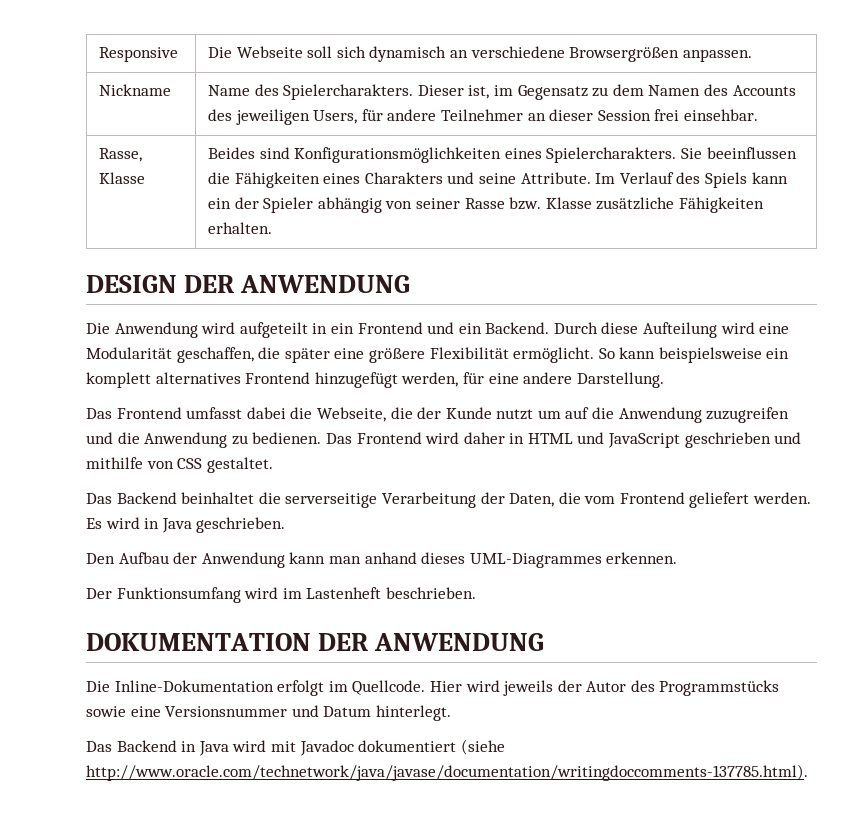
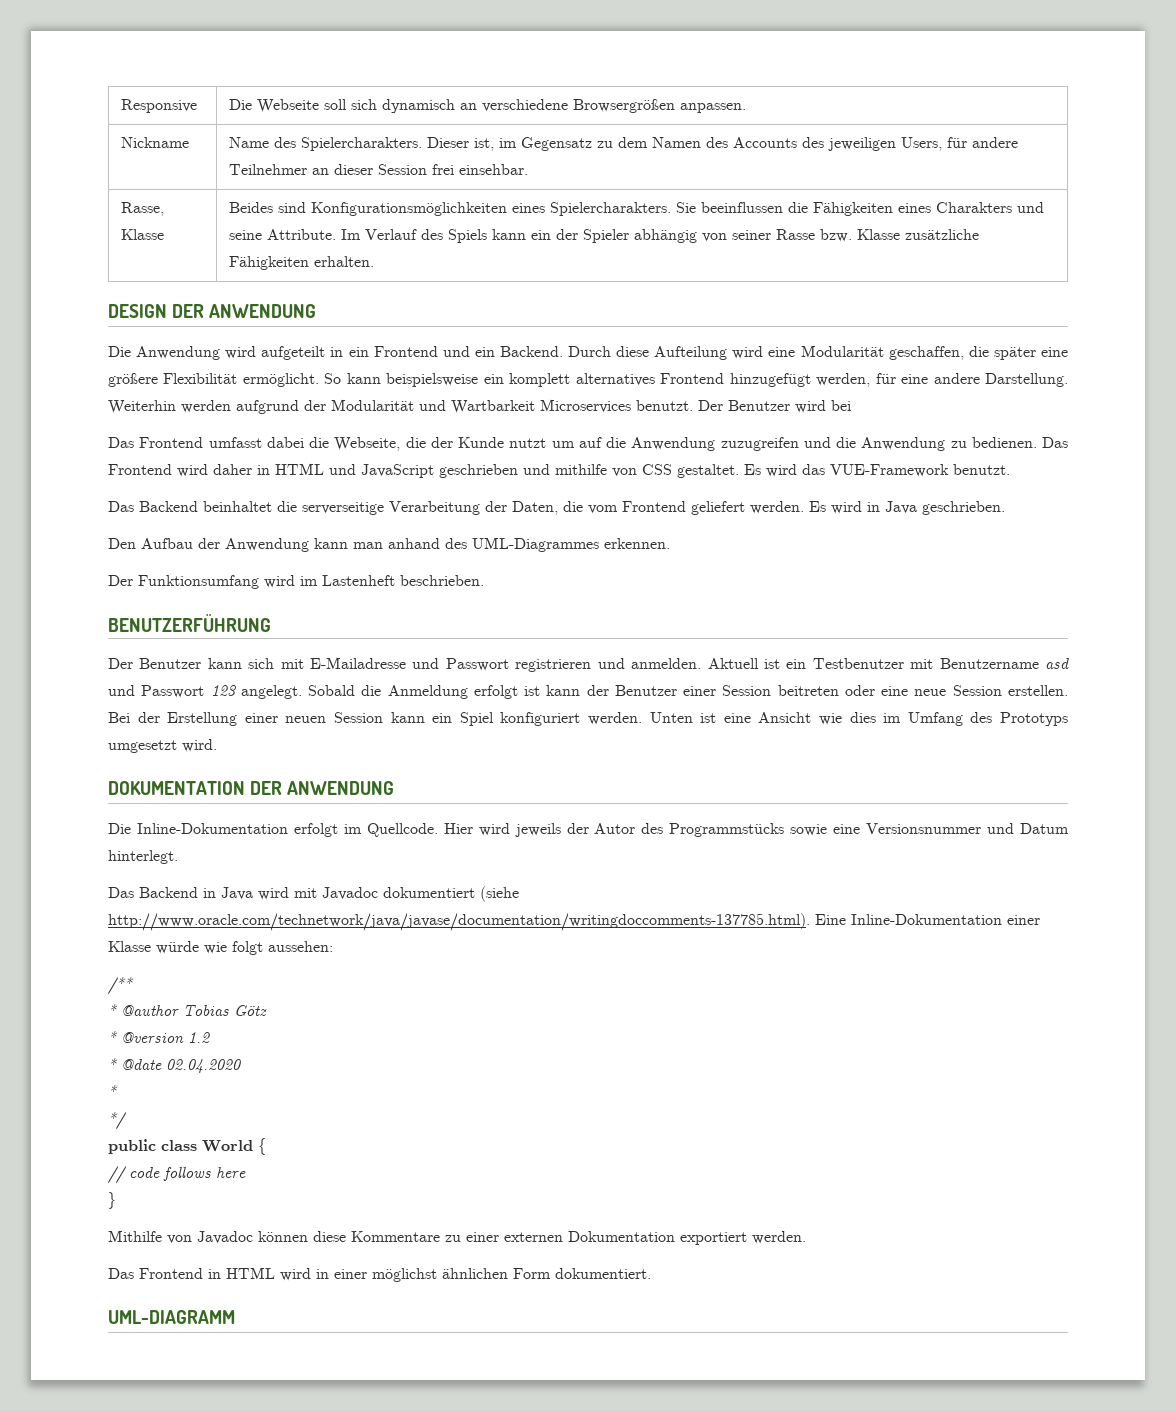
+ Weiterhin werden aufgrund der Modularität und Wartbarkeit Microservices benutzt. Der Benutzer wird bei
+ Es wird das VUE-Framework benutzt.
- Den Aufbau der Anwendung kann man anhand dieses UML-Diagrammes erkennen.
+ Den Aufbau der Anwendung kann man anhand des UML-Diagrammes erkennen.
+ BENUTZERFÜHRUNG
+ Der Benutzer kann sich mit E-Mailadresse und Passwort registrieren und anmelden. Aktuell ist ein Testbenutzer mit Benutzername asd und Passwort 123 angelegt. Sobald die Anmeldung erfolgt ist kann der Benutzer einer Session beitreten oder eine neue Session erstellen. Bei der Erstellung einer neuen Session kann ein Spiel konfiguriert werden. Unten ist eine Ansicht wie dies im Umfang des Prototyps umgesetzt wird.
- Das Backend in Java wird mit Javadoc dokumentiert (siehe http://www.oracle.com/technetwork/java/javase/documentation/writingdoccomments-137785.html).
+ Das Backend in Java wird mit Javadoc dokumentiert (siehe http://www.oracle.com/technetwork/java/javase/documentation/writingdoccomments-137785.html). Eine Inline-Dokumentation einer Klasse würde wie folgt aussehen:
+ /**
+ * @author Tobias Götz
+ * @version 1.2
+ * @date 02.04.2020
+ *
+ */
+ public class World {
+ // code follows here
+ }
+ Mithilfe von Javadoc können diese Kommentare zu einer externen Dokumentation exportiert werden.
+ Das Frontend in HTML wird in einer möglichst ähnlichen Form dokumentiert.
+ UML-DIAGRAMM

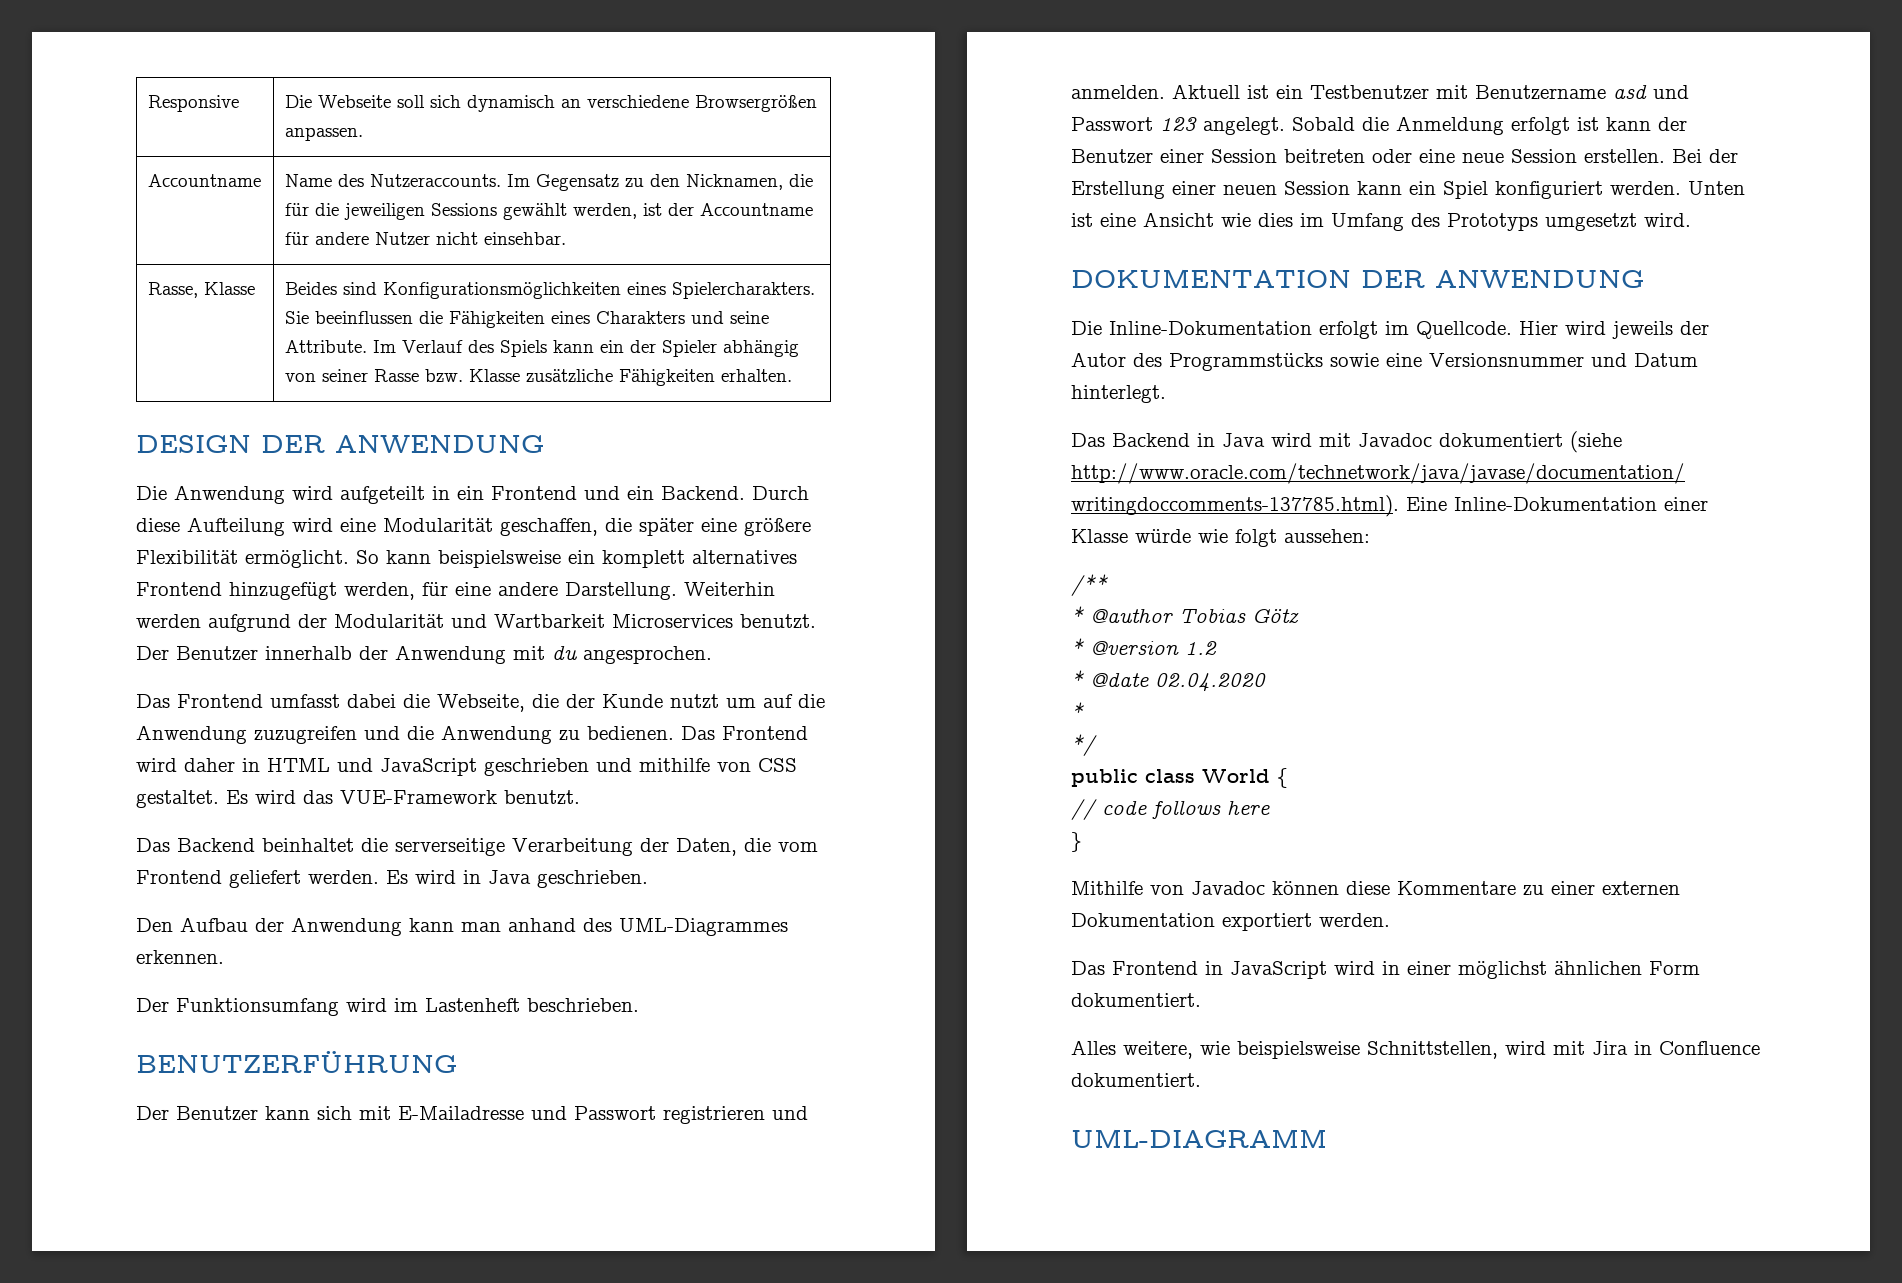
- Nickname | Name des Spielercharakters. Dieser ist, im Gegensatz zu dem Namen des Accounts des jeweiligen Users, für andere Teilnehmer an dieser Session frei einsehbar.
+ Accountname | Name des Nutzeraccounts. Im Gegensatz zu den Nicknamen, die für die jeweiligen Sessions gewählt werden, ist der Accountname für andere Nutzer nicht einsehbar.
- Der Benutzer wird bei
+ Der Benutzer innerhalb der Anwendung mit du angesprochen.
- Das Frontend in HTML wird in einer möglichst ähnlichen Form dokumentiert.
+ Das Frontend in JavaScript wird in einer möglichst ähnlichen Form dokumentiert.
+ Alles weitere, wie beispielsweise Schnittstellen, wird mit Jira in Confluence dokumentiert.

